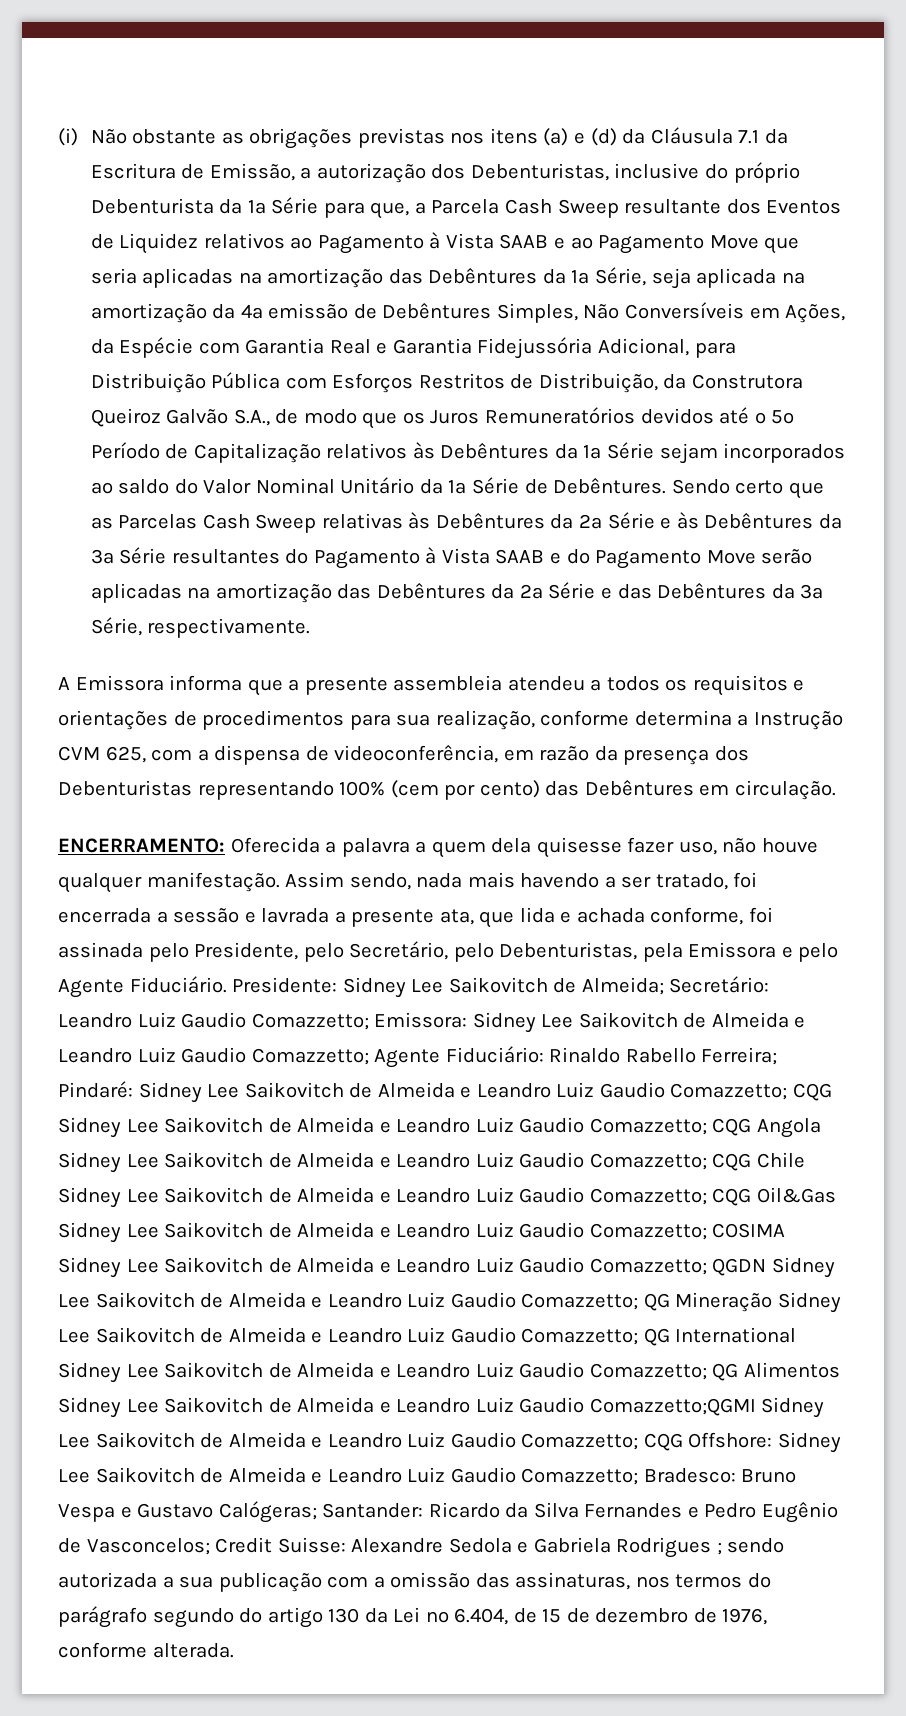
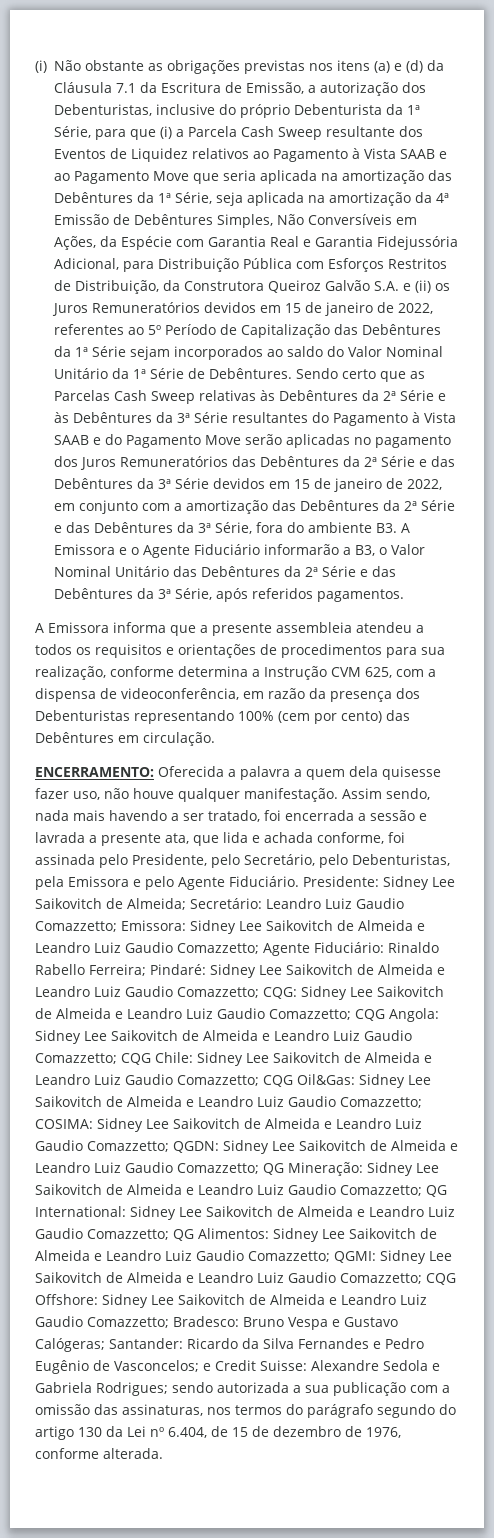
- (i) Não obstante as obrigações previstas nos itens (a) e (d) da Cláusula 7.1 da Escritura de Emissão, a autorização dos Debenturistas, inclusive do próprio Debenturista da 1ª Série para que, a Parcela Cash Sweep resultante dos Eventos de Liquidez relativos ao Pagamento à Vista SAAB e ao Pagamento Move que seria aplicadas na amortização das Debêntures da 1ª Série, seja aplicada na amortização da 4ª emissão de Debêntures Simples, Não Conversíveis em Ações, da Espécie com Garantia Real e Garantia Fidejussória Adicional, para Distribuição Pública com Esforços Restritos de Distribuição, da Construtora Queiroz Galvão S.A., de modo que os Juros Remuneratórios devidos até o 5º Período de Capitalização relativos às Debêntures da 1ª Série sejam incorporados ao saldo do Valor Nominal Unitário da 1ª Série de Debêntures.
+ (i) Não obstante as obrigações previstas nos itens (a) e (d) da Cláusula 7.1 da Escritura de Emissão, a autorização dos Debenturistas, inclusive do próprio Debenturista da 1ª Série, para que (i) a Parcela Cash Sweep resultante dos Eventos de Liquidez relativos ao Pagamento à Vista SAAB e ao Pagamento Move que seria aplicada na amortização das Debêntures da 1ª Série, seja aplicada na amortização da 4ª Emissão de Debêntures Simples, Não Conversíveis em Ações, da Espécie com Garantia Real e Garantia Fidejussória Adicional, para Distribuição Pública com Esforços Restritos de Distribuição, da Construtora Queiroz Galvão S.A. e (ii) os Juros Remuneratórios devidos em 15 de janeiro de 2022, referentes ao 5º Período de Capitalização das Debêntures da 1ª Série sejam incorporados ao saldo do Valor Nominal Unitário da 1ª Série de Debêntures.
- Sendo certo que as Parcelas Cash Sweep relativas às Debêntures da 2ª Série e às Debêntures da 3ª Série resultantes do Pagamento à Vista SAAB e do Pagamento Move serão aplicadas na amortização das Debêntures da 2ª Série e das Debêntures da 3ª Série, respectivamente.
+ Sendo certo que as Parcelas Cash Sweep relativas às Debêntures da 2ª Série e às Debêntures da 3ª Série resultantes do Pagamento à Vista SAAB e do Pagamento Move serão aplicadas no pagamento dos Juros Remuneratórios das Debêntures da 2ª Série e das Debêntures da 3ª Série devidos em 15 de janeiro de 2022, em conjunto com a amortização das Debêntures da 2ª Série e das Debêntures da 3ª Série, fora do ambiente B3. A Emissora e o Agente Fiduciário informarão a B3, o Valor Nominal Unitário das Debêntures da 2ª Série e das Debêntures da 3ª Série, após referidos pagamentos.
- CQG Sidney Lee Saikovitch de Almeida e Leandro Luiz Gaudio Comazzetto;
+ CQG: Sidney Lee Saikovitch de Almeida e Leandro Luiz Gaudio Comazzetto;
- CQG Angola Sidney Lee Saikovitch de Almeida e Leandro Luiz Gaudio Comazzetto;
+ CQG Angola: Sidney Lee Saikovitch de Almeida e Leandro Luiz Gaudio Comazzetto;
- CQG Chile Sidney Lee Saikovitch de Almeida e Leandro Luiz Gaudio Comazzetto;
+ CQG Chile: Sidney Lee Saikovitch de Almeida e Leandro Luiz Gaudio Comazzetto;
- CQG Oil&Gas Sidney Lee Saikovitch de Almeida e Leandro Luiz Gaudio Comazzetto;
+ CQG Oil&Gas: Sidney Lee Saikovitch de Almeida e Leandro Luiz Gaudio Comazzetto;
- COSIMA Sidney Lee Saikovitch de Almeida e Leandro Luiz Gaudio Comazzetto;
+ COSIMA: Sidney Lee Saikovitch de Almeida e Leandro Luiz Gaudio Comazzetto;
- QGDN Sidney Lee Saikovitch de Almeida e Leandro Luiz Gaudio Comazzetto;
+ QGDN: Sidney Lee Saikovitch de Almeida e Leandro Luiz Gaudio Comazzetto;
- QG Mineração Sidney Lee Saikovitch de Almeida e Leandro Luiz Gaudio Comazzetto;
+ QG Mineração: Sidney Lee Saikovitch de Almeida e Leandro Luiz Gaudio Comazzetto;
- QG International Sidney Lee Saikovitch de Almeida e Leandro Luiz Gaudio Comazzetto;
+ QG International: Sidney Lee Saikovitch de Almeida e Leandro Luiz Gaudio Comazzetto;
- QG Alimentos Sidney Lee Saikovitch de Almeida e Leandro Luiz Gaudio Comazzetto;QGMI Sidney Lee Saikovitch de Almeida e Leandro Luiz Gaudio Comazzetto;
+ QG Alimentos: Sidney Lee Saikovitch de Almeida e Leandro Luiz Gaudio Comazzetto; QGMI: Sidney Lee Saikovitch de Almeida e Leandro Luiz Gaudio Comazzetto;
- Credit Suisse:
+ e Credit Suisse:
- Alexandre Sedola e Gabriela Rodrigues ;
+ Alexandre Sedola e Gabriela Rodrigues;

